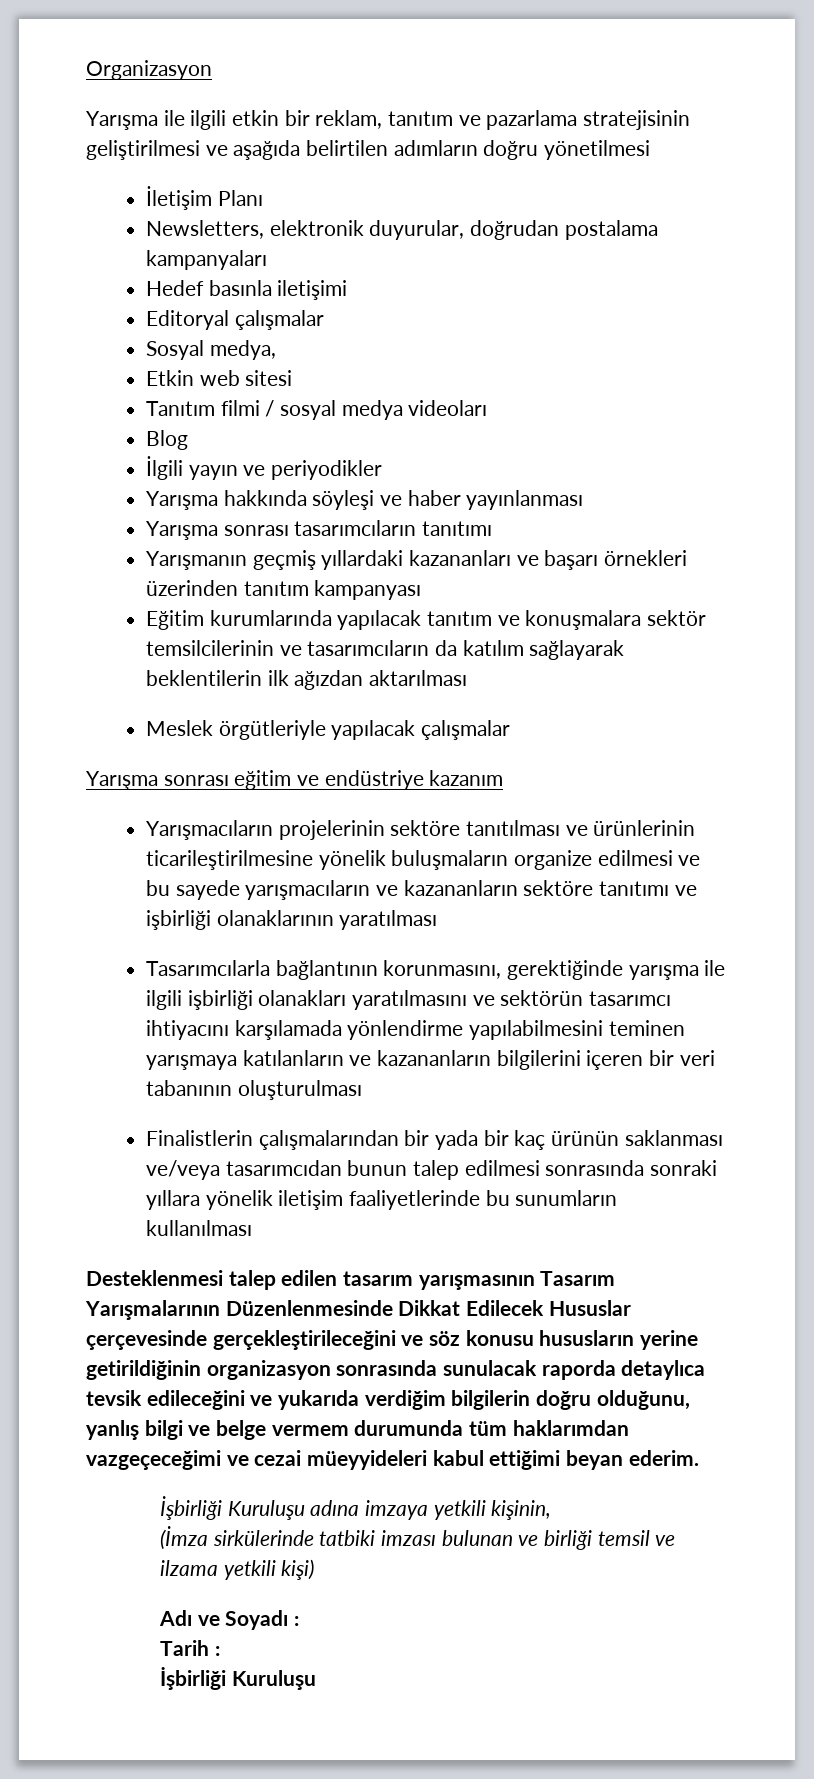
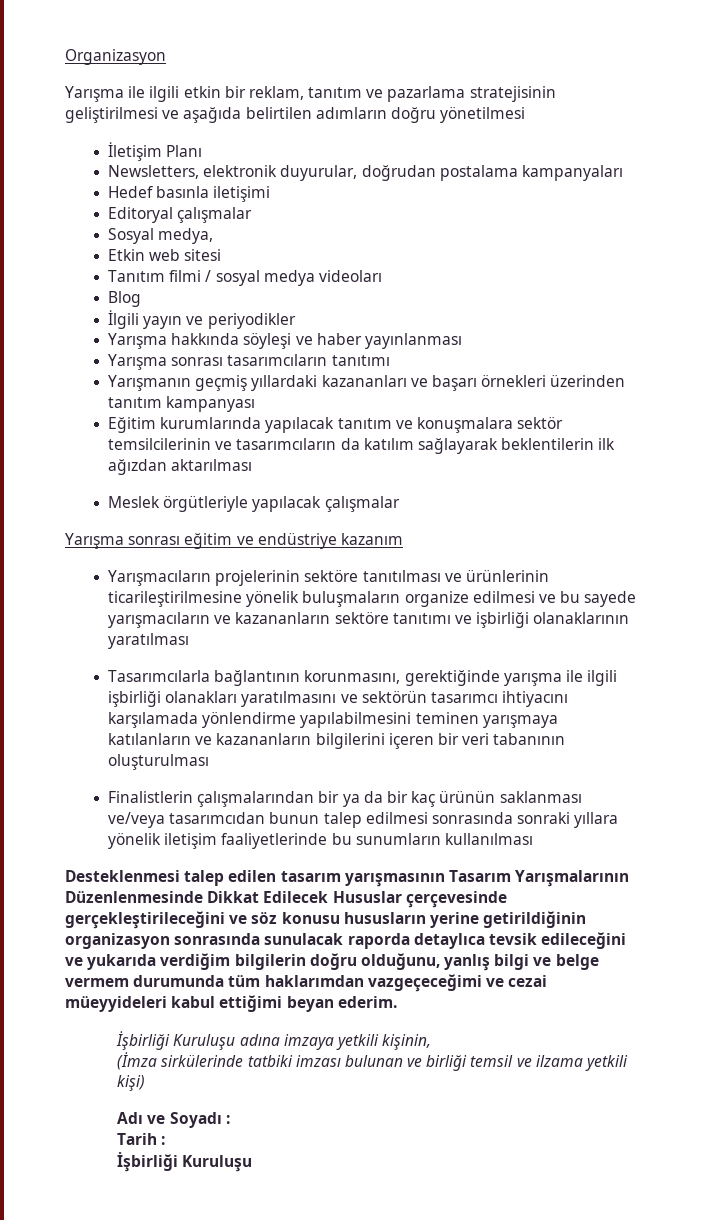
- Finalistlerin çalışmalarından bir yada bir kaç ürünün saklanması ve/veya tasarımcıdan bunun talep edilmesi sonrasında sonraki yıllara yönelik iletişim faaliyetlerinde bu sunumların kullanılması
+ Finalistlerin çalışmalarından bir ya da bir kaç ürünün saklanması ve/veya tasarımcıdan bunun talep edilmesi sonrasında sonraki yıllara yönelik iletişim faaliyetlerinde bu sunumların kullanılması

